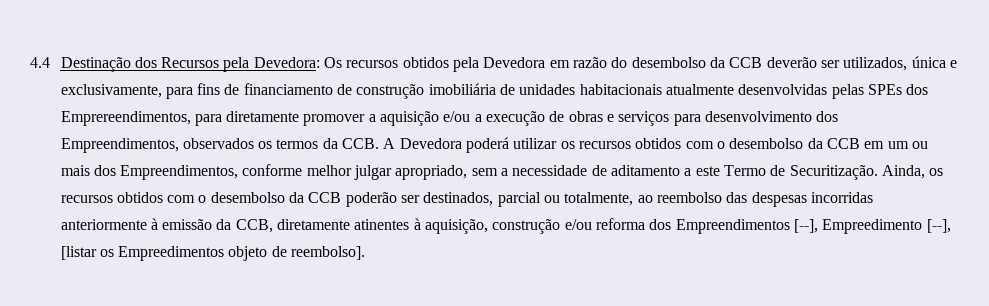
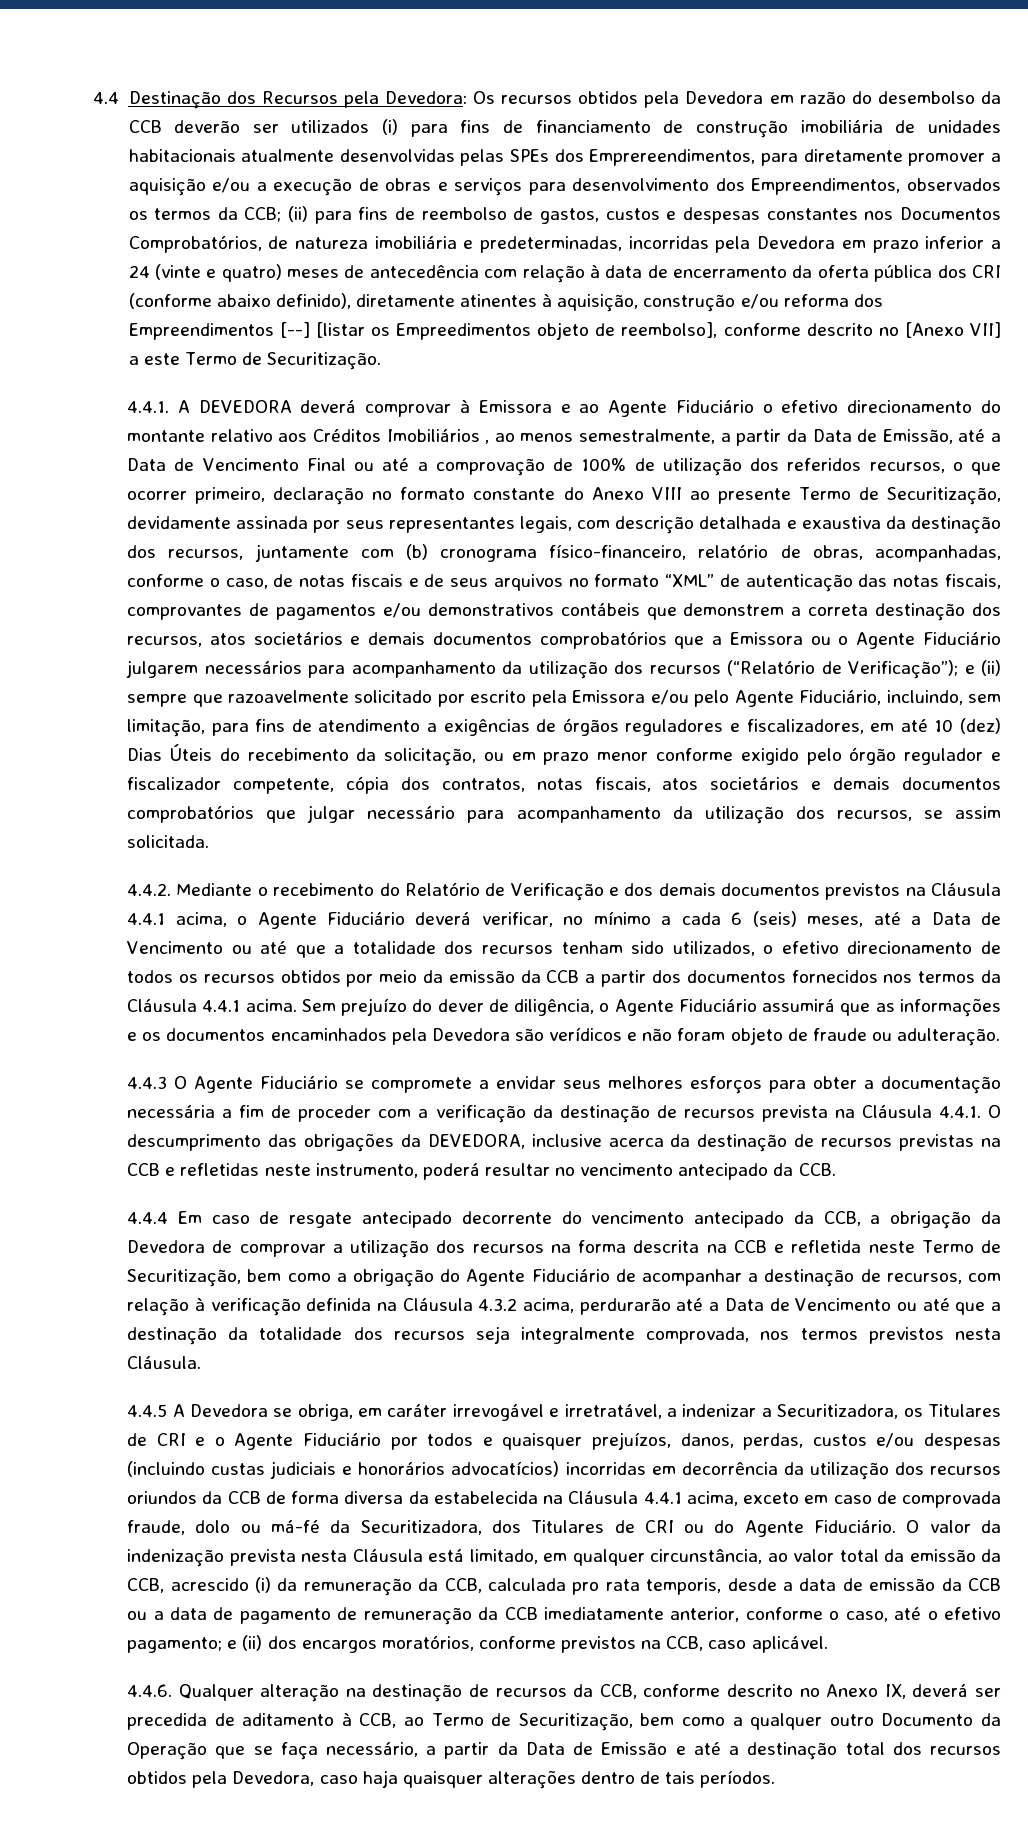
- Os recursos obtidos pela Devedora em razão do desembolso da CCB deverão ser utilizados, única e exclusivamente, para fins de financiamento de construção imobiliária de unidades habitacionais atualmente desenvolvidas pelas SPEs dos Emprereendimentos, para diretamente promover a aquisição e/ou a execução de obras e serviços para desenvolvimento dos Empreendimentos, observados os termos da CCB. A Devedora poderá utilizar os recursos obtidos com o desembolso da CCB em um ou mais dos Empreendimentos, conforme melhor julgar apropriado, sem a necessidade de aditamento a este Termo de Securitização. Ainda, os recursos obtidos com o desembolso da CCB poderão ser destinados, parcial ou totalmente, ao reembolso das despesas incorridas anteriormente à emissão da CCB, diretamente atinentes à aquisição, construção e/ou reforma dos Empreendimentos [--], Empreedimento [--], [listar os Empreedimentos objeto de reembolso].
+ Os recursos obtidos pela Devedora em razão do desembolso da CCB deverão ser utilizados (i) para fins de financiamento de construção imobiliária de unidades habitacionais atualmente desenvolvidas pelas SPEs dos Emprereendimentos, para diretamente promover a aquisição e/ou a execução de obras e serviços para desenvolvimento dos Empreendimentos, observados os termos da CCB; (ii) para fins de reembolso de gastos, custos e despesas constantes nos Documentos Comprobatórios, de natureza imobiliária e predeterminadas, incorridas pela Devedora em prazo inferior a 24 (vinte e quatro) meses de antecedência com relação à data de encerramento da oferta pública dos CRI (conforme abaixo definido), diretamente atinentes à aquisição, construção e/ou reforma dos Empreendimentos [--] [listar os Empreedimentos objeto de reembolso], conforme descrito no [Anexo VII] a este Termo de Securitização.
+ 4.4.1. A DEVEDORA deverá comprovar à Emissora e ao Agente Fiduciário o efetivo direcionamento do montante relativo aos Créditos Imobiliários , ao menos semestralmente, a partir da Data de Emissão, até a Data de Vencimento Final ou até a comprovação de 100% de utilização dos referidos recursos, o que ocorrer primeiro, declaração no formato constante do Anexo VIII ao presente Termo de Securitização, devidamente assinada por seus representantes legais, com descrição detalhada e exaustiva da destinação dos recursos, juntamente com (b) cronograma físico-financeiro, relatório de obras, acompanhadas, conforme o caso, de notas fiscais e de seus arquivos no formato “XML” de autenticação das notas fiscais, comprovantes de pagamentos e/ou demonstrativos contábeis que demonstrem a correta destinação dos recursos, atos societários e demais documentos comprobatórios que a Emissora ou o Agente Fiduciário julgarem necessários para acompanhamento da utilização dos recursos (“Relatório de Verificação”); e (ii) sempre que razoavelmente solicitado por escrito pela Emissora e/ou pelo Agente Fiduciário, incluindo, sem limitação, para fins de atendimento a exigências de órgãos reguladores e fiscalizadores, em até 10 (dez) Dias Úteis do recebimento da solicitação, ou em prazo menor conforme exigido pelo órgão regulador e fiscalizador competente, cópia dos contratos, notas fiscais, atos societários e demais documentos comprobatórios que julgar necessário para acompanhamento da utilização dos recursos, se assim solicitada.
+ 4.4.2. Mediante o recebimento do Relatório de Verificação e dos demais documentos previstos na Cláusula 4.4.1 acima, o Agente Fiduciário deverá verificar, no mínimo a cada 6 (seis) meses, até a Data de Vencimento ou até que a totalidade dos recursos tenham sido utilizados, o efetivo direcionamento de todos os recursos obtidos por meio da emissão da CCB a partir dos documentos fornecidos nos termos da Cláusula 4.4.1 acima. Sem prejuízo do dever de diligência, o Agente Fiduciário assumirá que as informações e os documentos encaminhados pela Devedora são verídicos e não foram objeto de fraude ou adulteração.
+ 4.4.3 O Agente Fiduciário se compromete a envidar seus melhores esforços para obter a documentação necessária a fim de proceder com a verificação da destinação de recursos prevista na Cláusula 4.4.1. O descumprimento das obrigações da DEVEDORA, inclusive acerca da destinação de recursos previstas na CCB e refletidas neste instrumento, poderá resultar no vencimento antecipado da CCB.
+ 4.4.4 Em caso de resgate antecipado decorrente do vencimento antecipado da CCB, a obrigação da Devedora de comprovar a utilização dos recursos na forma descrita na CCB e refletida neste Termo de Securitização, bem como a obrigação do Agente Fiduciário de acompanhar a destinação de recursos, com relação à verificação definida na Cláusula 4.3.2 acima, perdurarão até a Data de Vencimento ou até que a destinação da totalidade dos recursos seja integralmente comprovada, nos termos previstos nesta Cláusula.
+ 4.4.5 A Devedora se obriga, em caráter irrevogável e irretratável, a indenizar a Securitizadora, os Titulares de CRI e o Agente Fiduciário por todos e quaisquer prejuízos, danos, perdas, custos e/ou despesas (incluindo custas judiciais e honorários advocatícios) incorridas em decorrência da utilização dos recursos oriundos da CCB de forma diversa da estabelecida na Cláusula 4.4.1 acima, exceto em caso de comprovada fraude, dolo ou má-fé da Securitizadora, dos Titulares de CRI ou do Agente Fiduciário. O valor da indenização prevista nesta Cláusula está limitado, em qualquer circunstância, ao valor total da emissão da CCB, acrescido (i) da remuneração da CCB, calculada pro rata temporis, desde a data de emissão da CCB ou a data de pagamento de remuneração da CCB imediatamente anterior, conforme o caso, até o efetivo pagamento; e (ii) dos encargos moratórios, conforme previstos na CCB, caso aplicável.
+ 4.4.6. Qualquer alteração na destinação de recursos da CCB, conforme descrito no Anexo IX, deverá ser precedida de aditamento à CCB, ao Termo de Securitização, bem como a qualquer outro Documento da Operação que se faça necessário, a partir da Data de Emissão e até a destinação total dos recursos obtidos pela Devedora, caso haja quaisquer alterações dentro de tais períodos.

